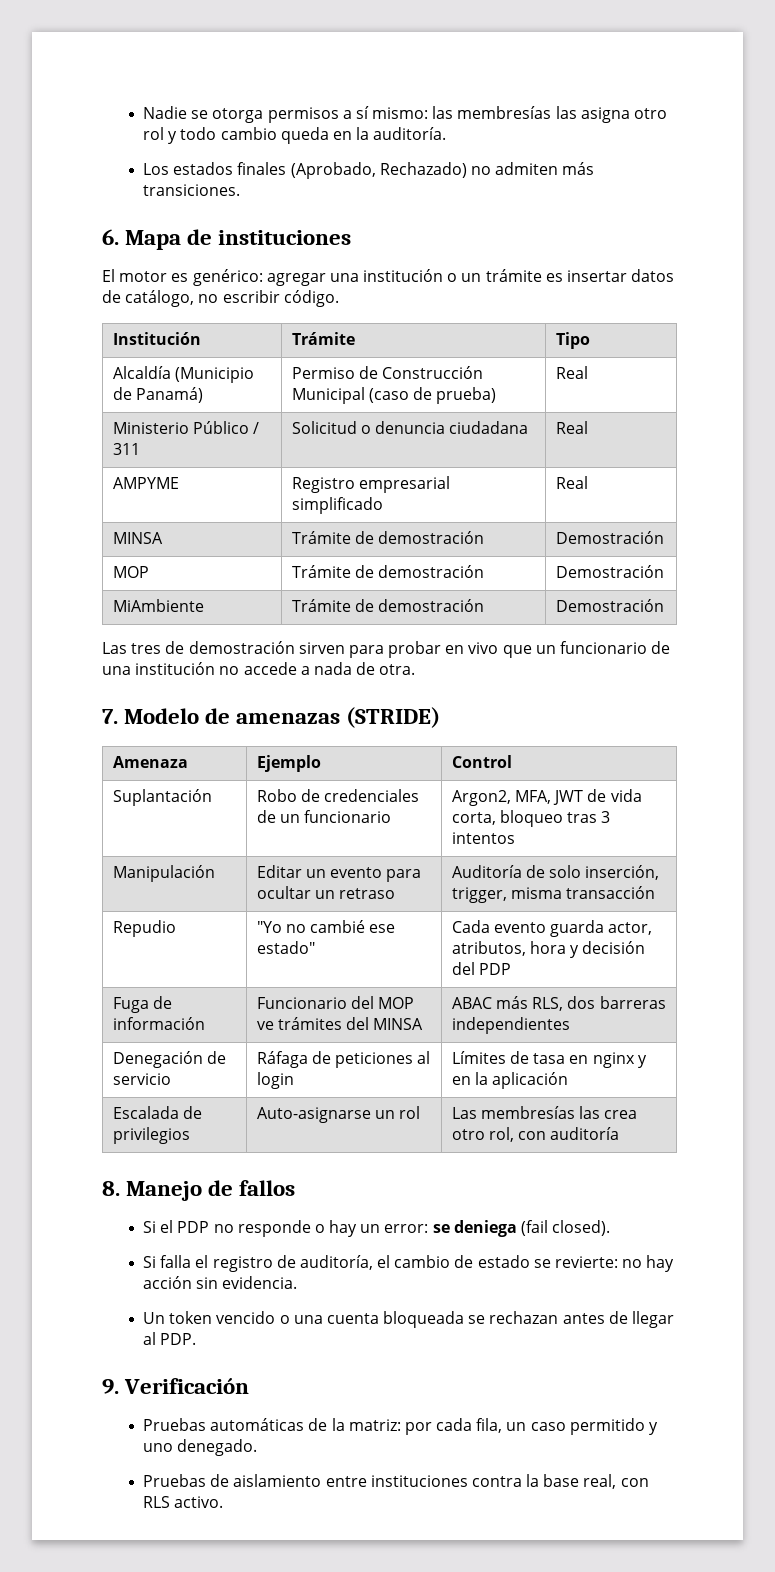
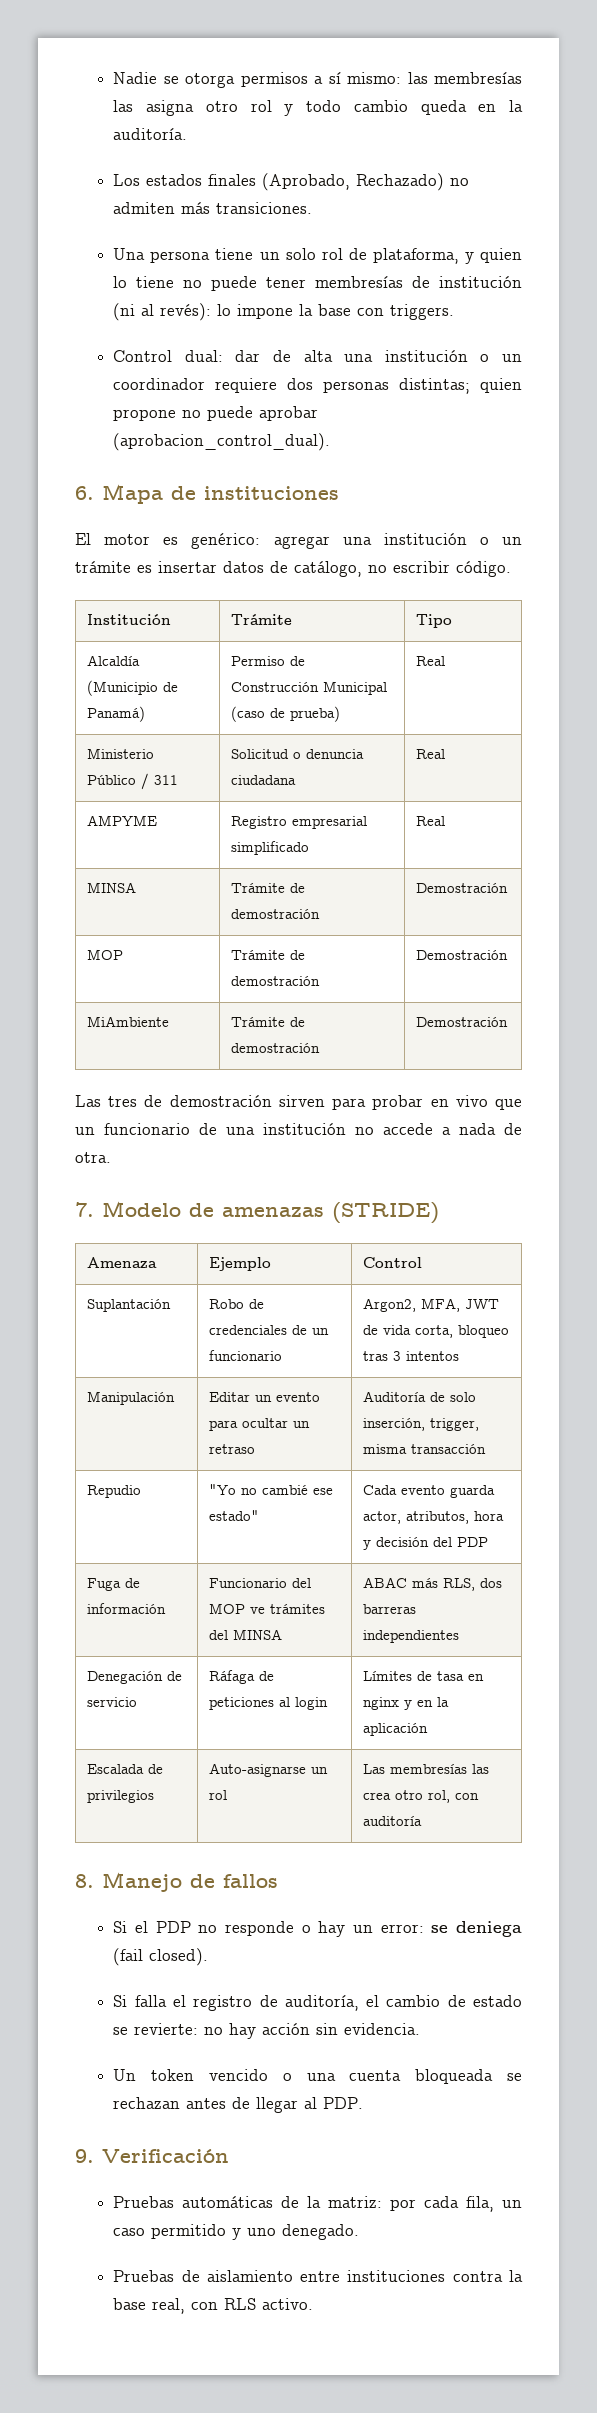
+ Una persona tiene un solo rol de plataforma, y quien lo tiene no puede tener membresías de institución (ni al revés): lo impone la base con triggers.
+ Control dual: dar de alta una institución o un coordinador requiere dos personas distintas; quien propone no puede aprobar (aprobacion_control_dual).

